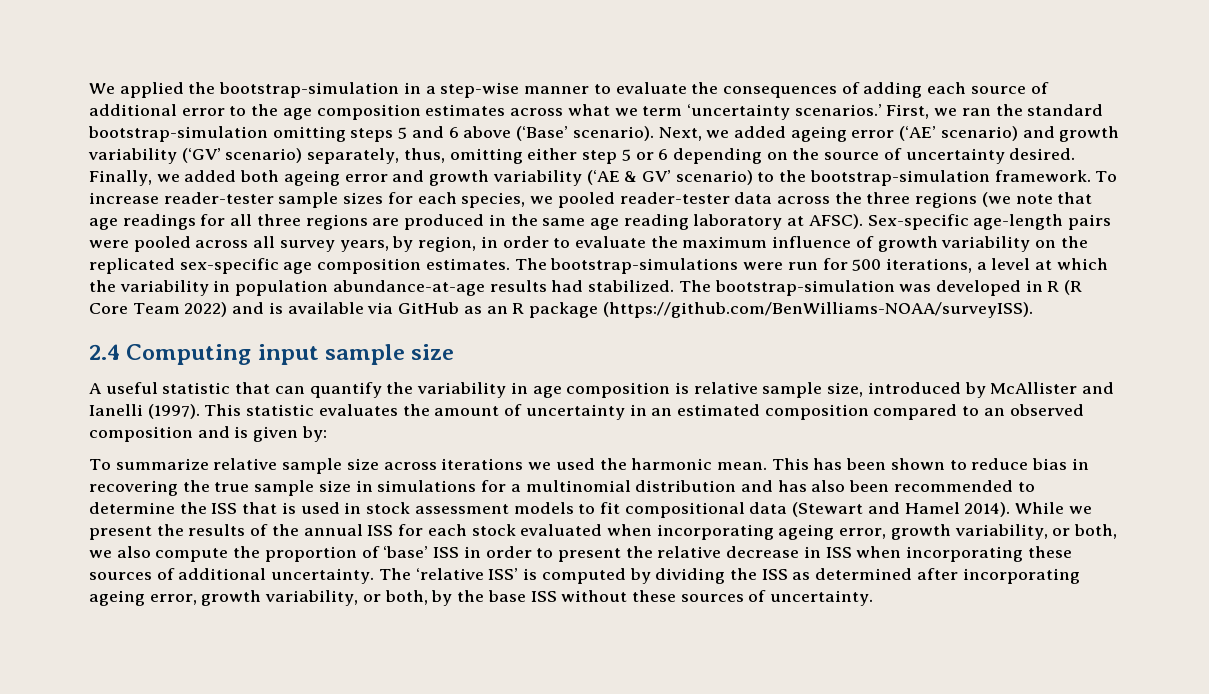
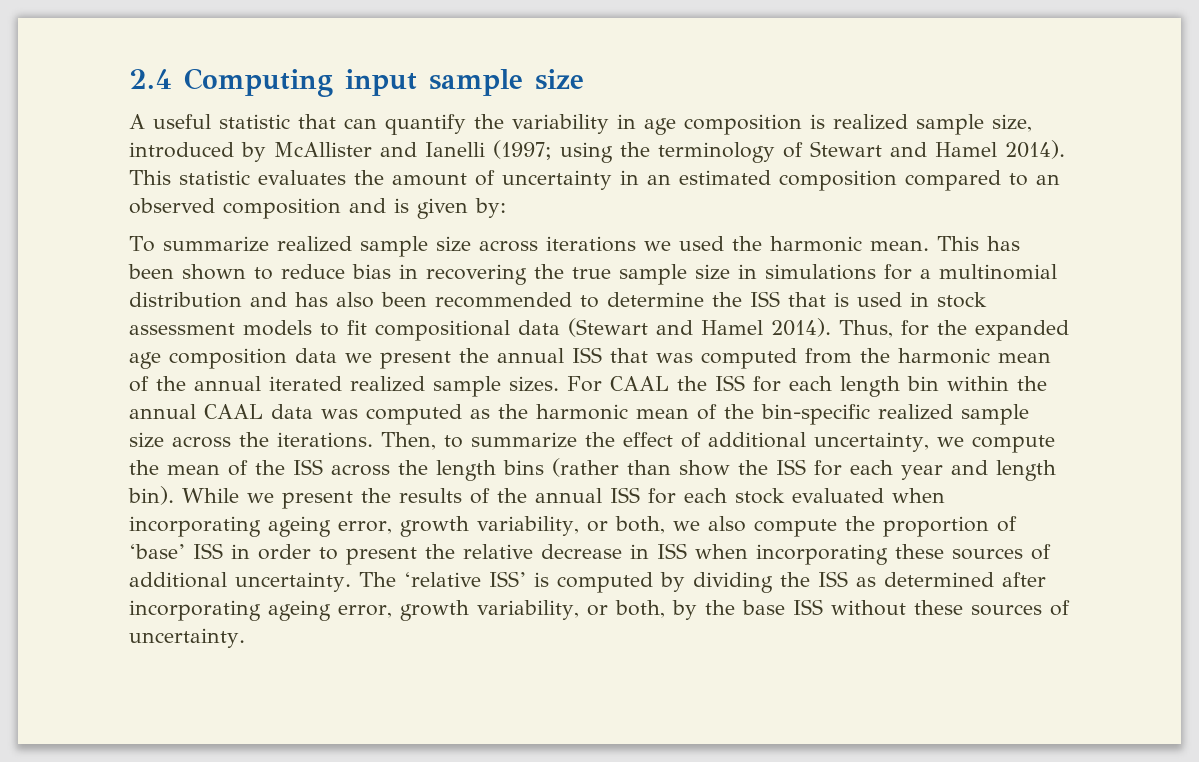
- We applied the bootstrap-simulation in a step-wise manner to evaluate the consequences of adding each source of additional error to the age composition estimates across what we term ‘uncertainty scenarios.’ First, we ran the standard bootstrap-simulation omitting steps 5 and 6 above (‘Base’ scenario). Next, we added ageing error (‘AE’ scenario) and growth variability (‘GV’ scenario) separately, thus, omitting either step 5 or 6 depending on the source of uncertainty desired. Finally, we added both ageing error and growth variability (‘AE & GV’ scenario) to the bootstrap-simulation framework. To increase reader-tester sample sizes for each species, we pooled reader-tester data across the three regions (we note that age readings for all three regions are produced in the same age reading laboratory at AFSC). Sex-specific age-length pairs were pooled across all survey years, by region, in order to evaluate the maximum influence of growth variability on the replicated sex-specific age composition estimates. The bootstrap-simulations were run for 500 iterations, a level at which the variability in population abundance-at-age results had stabilized. The bootstrap-simulation was developed in R (R Core Team 2022) and is available via GitHub as an R package (https://github.com/BenWilliams-NOAA/surveyISS).
- A useful statistic that can quantify the variability in age composition is relative sample size, introduced by McAllister and Ianelli (1997).
+ A useful statistic that can quantify the variability in age composition is realized sample size, introduced by McAllister and Ianelli (1997; using the terminology of Stewart and Hamel 2014).
- To summarize relative sample size across iterations we used the harmonic mean.
+ To summarize realized sample size across iterations we used the harmonic mean.
+ Thus, for the expanded age composition data we present the annual ISS that was computed from the harmonic mean of the annual iterated realized sample sizes. For CAAL the ISS for each length bin within the annual CAAL data was computed as the harmonic mean of the bin-specific realized sample size across the iterations. Then, to summarize the effect of additional uncertainty, we compute the mean of the ISS across the length bins (rather than show the ISS for each year and length bin).

